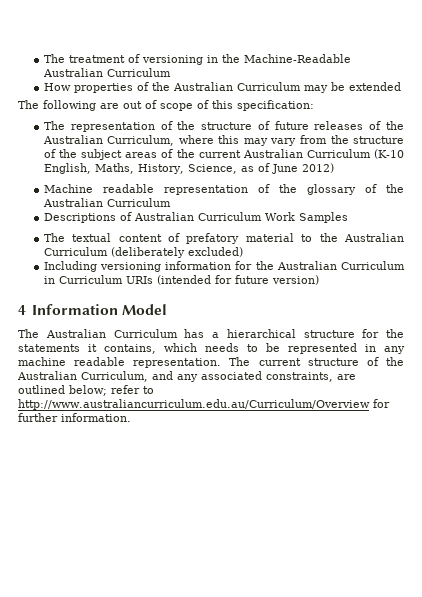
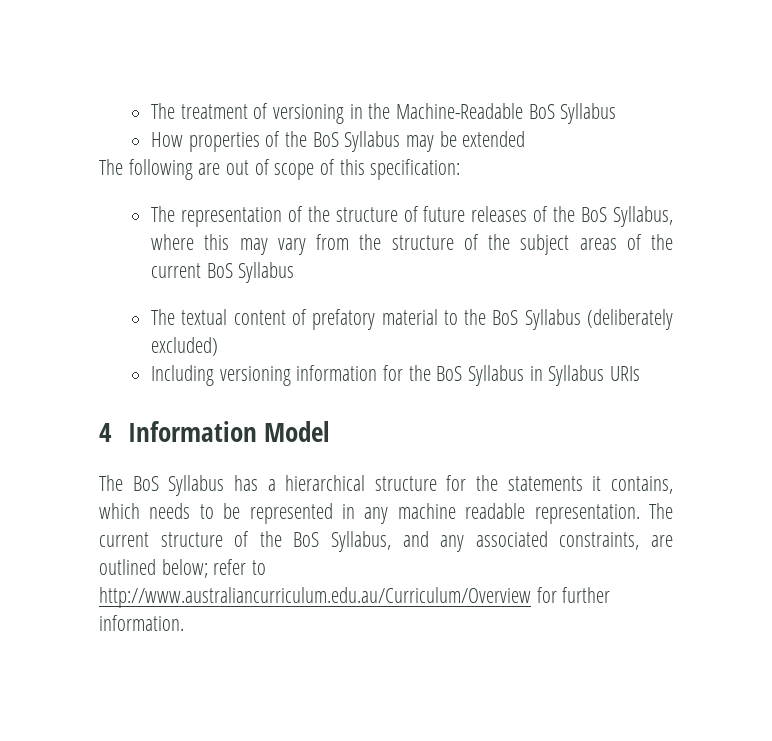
- The treatment of versioning in the Machine-Readable Australian Curriculum
+ The treatment of versioning in the Machine-Readable BoS Syllabus
- How properties of the Australian Curriculum may be extended
+ How properties of the BoS Syllabus may be extended
- The representation of the structure of future releases of the Australian Curriculum, where this may vary from the structure of the subject areas of the current Australian Curriculum (K-10 English, Maths, History, Science, as of June 2012)
- Machine readable representation of the glossary of the Australian Curriculum
- Descriptions of Australian Curriculum Work Samples
+ The representation of the structure of future releases of the BoS Syllabus, where this may vary from the structure of the subject areas of the current BoS Syllabus
- The textual content of prefatory material to the Australian Curriculum (deliberately excluded)
+ The textual content of prefatory material to the BoS Syllabus (deliberately excluded)
- Including versioning information for the Australian Curriculum in Curriculum URIs (intended for future version)
+ Including versioning information for the BoS Syllabus in Syllabus URIs
- The Australian Curriculum has a hierarchical structure for the statements it contains, which needs to be represented in any machine readable representation.
+ The BoS Syllabus has a hierarchical structure for the statements it contains, which needs to be represented in any machine readable representation.
- The current structure of the Australian Curriculum, and any associated constraints, are outlined below; refer to http://www.australiancurriculum.edu.au/Curriculum/Overview for further information.
+ The current structure of the BoS Syllabus, and any associated constraints, are outlined below; refer to http://www.australiancurriculum.edu.au/Curriculum/Overview for further information.

